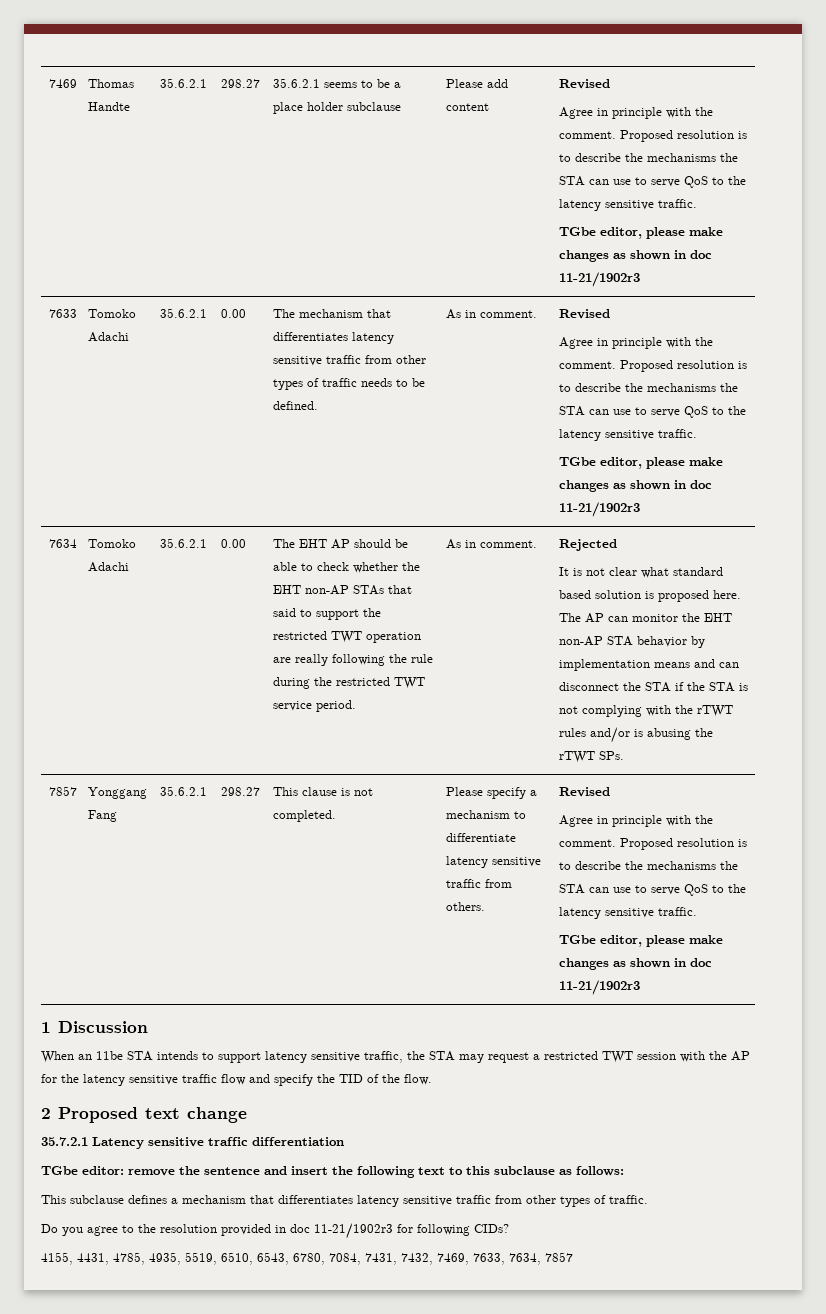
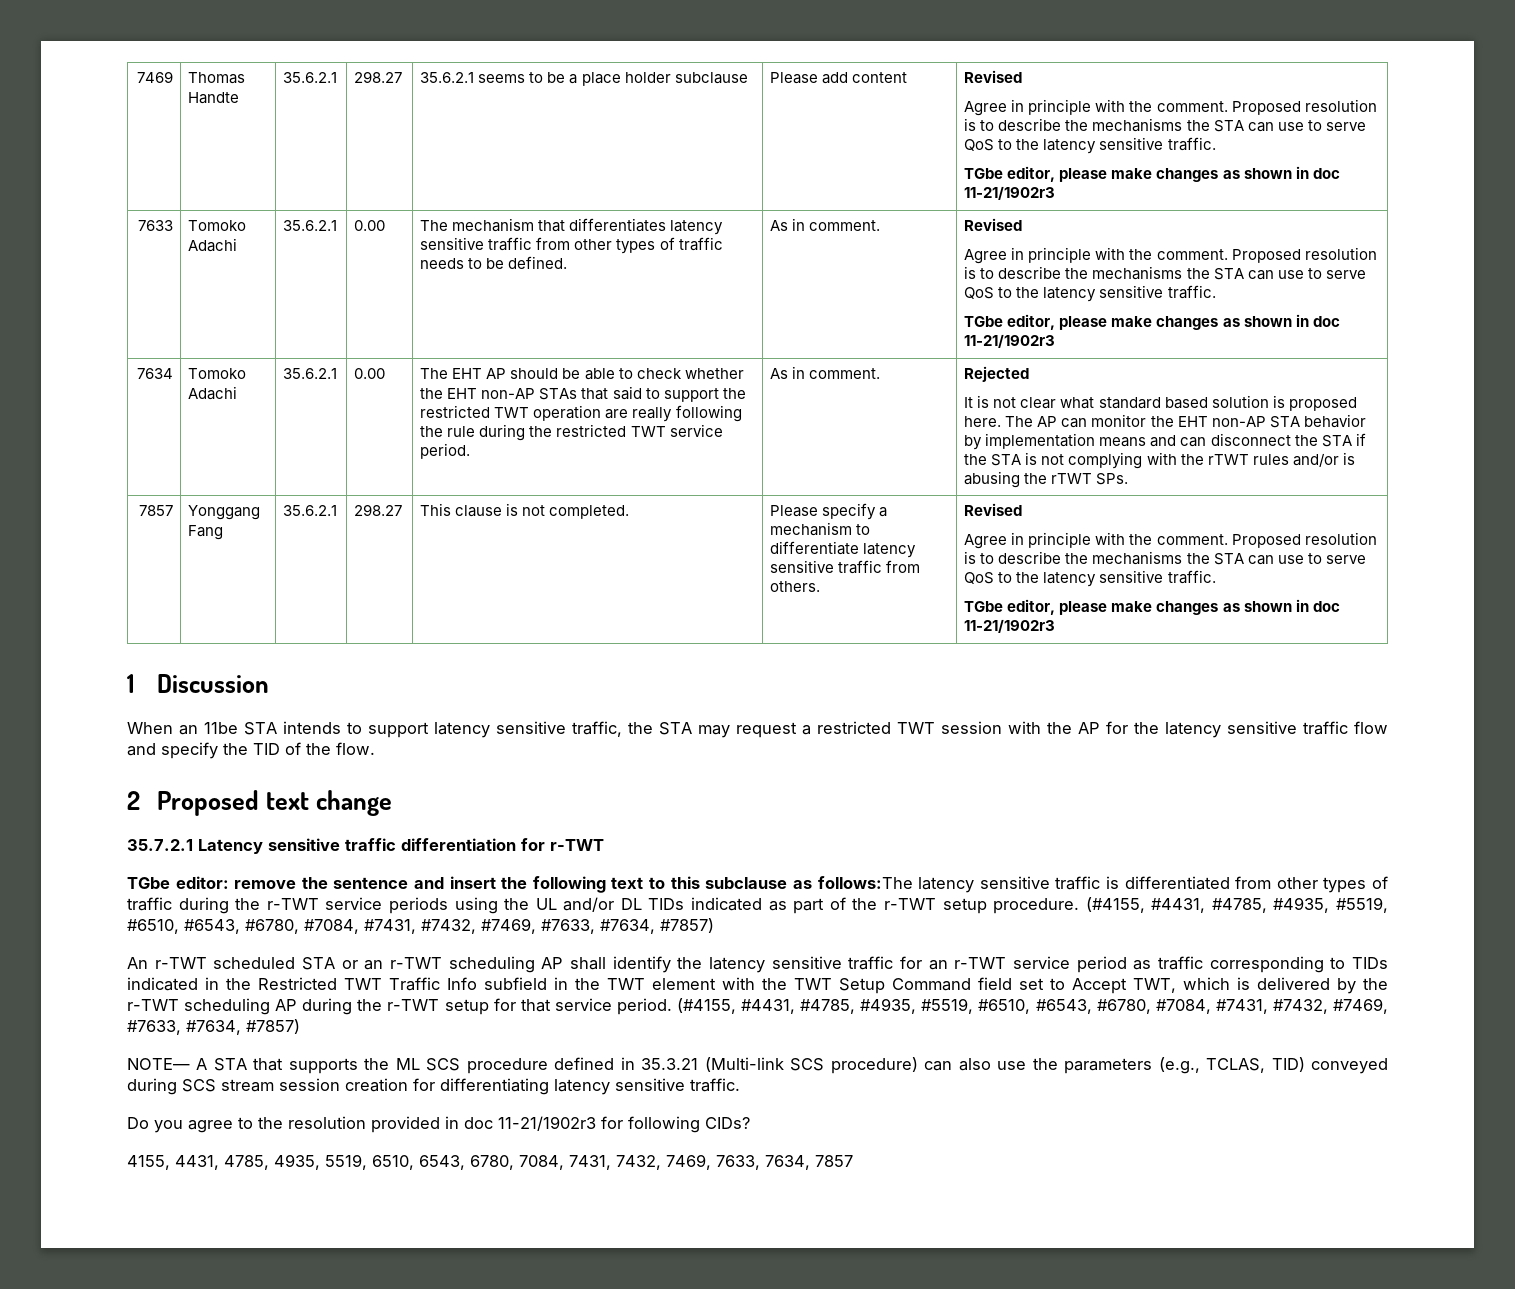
- 35.7.2.1 Latency sensitive traffic differentiation
+ 35.7.2.1 Latency sensitive traffic differentiation for r-TWT
- TGbe editor: remove the sentence and insert the following text to this subclause as follows:
- This subclause defines a mechanism that differentiates latency sensitive traffic from other types of traffic.
+ TGbe editor: remove the sentence and insert the following text to this subclause as follows:The latency sensitive traffic is differentiated from other types of traffic during the r-TWT service periods using the UL and/or DL TIDs indicated as part of the r-TWT setup procedure. (#4155, #4431, #4785, #4935, #5519, #6510, #6543, #6780, #7084, #7431, #7432, #7469, #7633, #7634, #7857)
+ An r-TWT scheduled STA or an r-TWT scheduling AP shall identify the latency sensitive traffic for an r-TWT service period as traffic corresponding to TIDs indicated in the Restricted TWT Traffic Info subfield in the TWT element with the TWT Setup Command field set to Accept TWT, which is delivered by the r-TWT scheduling AP during the r-TWT setup for that service period. (#4155, #4431, #4785, #4935, #5519, #6510, #6543, #6780, #7084, #7431, #7432, #7469, #7633, #7634, #7857)
+ NOTE— A STA that supports the ML SCS procedure defined in 35.3.21 (Multi-link SCS procedure) can also use the parameters (e.g., TCLAS, TID) conveyed during SCS stream session creation for differentiating latency sensitive traffic.

